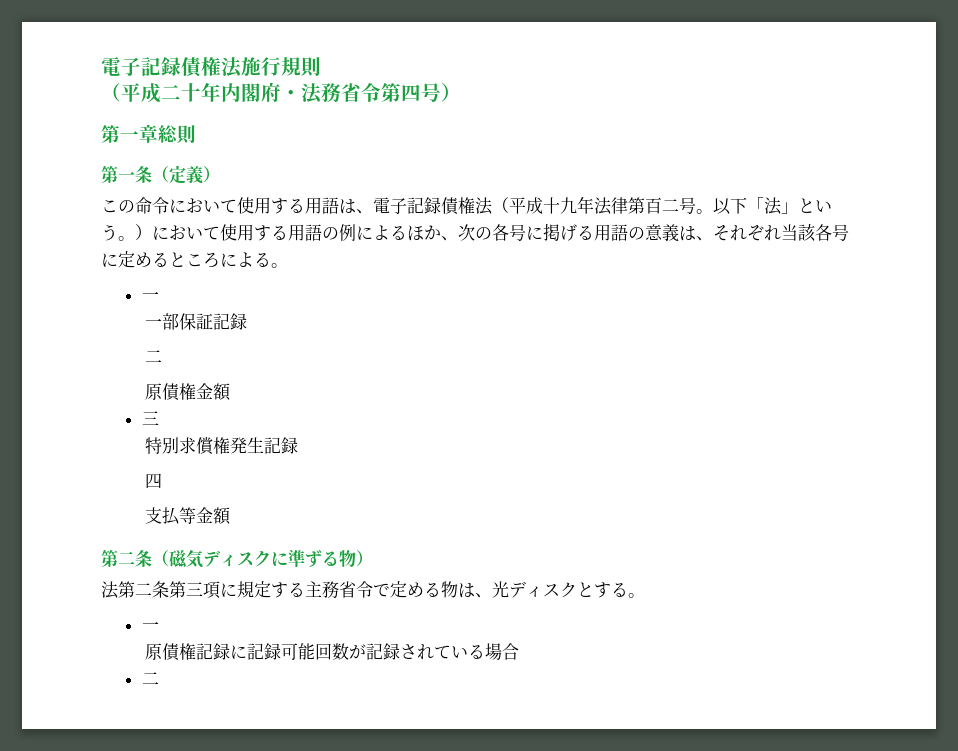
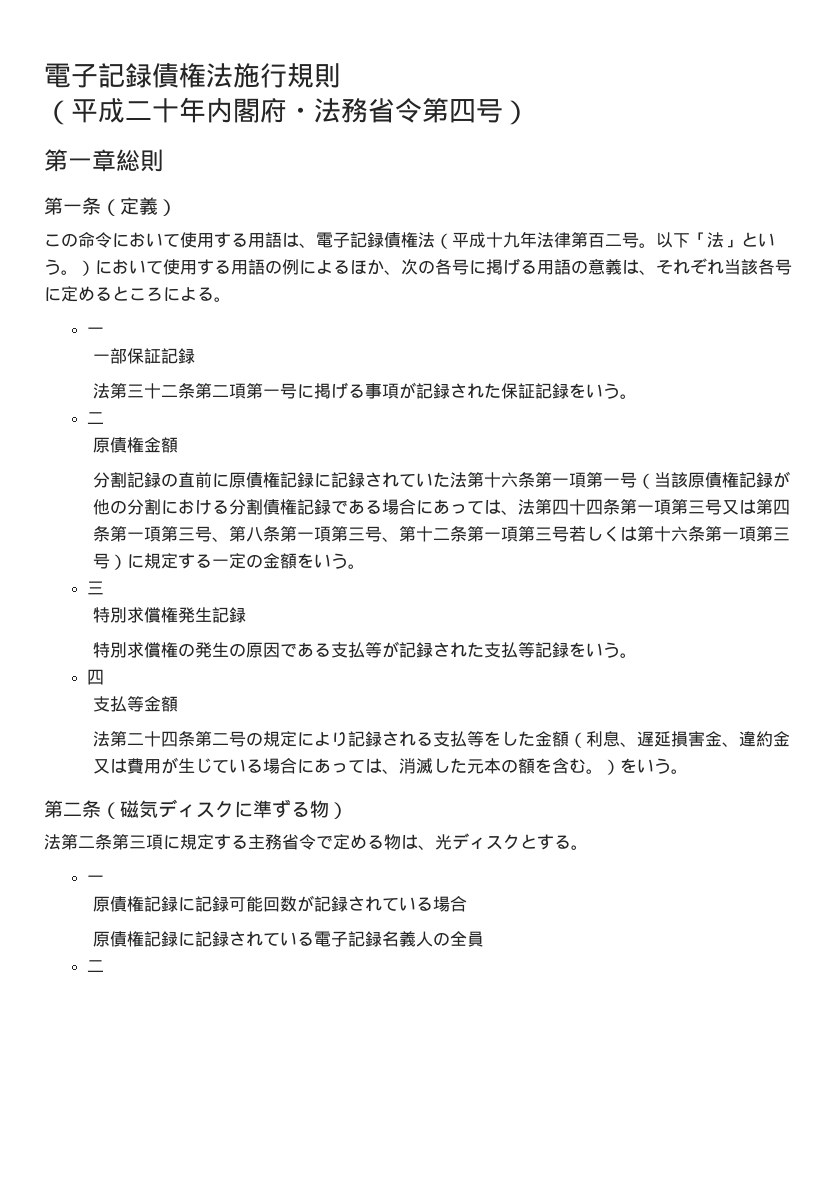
  一部保証記録
+ 法第三十二条第二項第一号に掲げる事項が記録された保証記録をいう。
  二
  原債権金額
+ 分割記録の直前に原債権記録に記録されていた法第十六条第一項第一号（当該原債権記録が他の分割における分割債権記録である場合にあっては、法第四十四条第一項第三号又は第四条第一項第三号、第八条第一項第三号、第十二条第一項第三号若しくは第十六条第一項第三号）に規定する一定の金額をいう。
  特別求償権発生記録
+ 特別求償権の発生の原因である支払等が記録された支払等記録をいう。
  四
  支払等金額
+ 法第二十四条第二号の規定により記録される支払等をした金額（利息、遅延損害金、違約金又は費用が生じている場合にあっては、消滅した元本の額を含む。）をいう。
+ 原債権記録に記録されている電子記録名義人の全員

